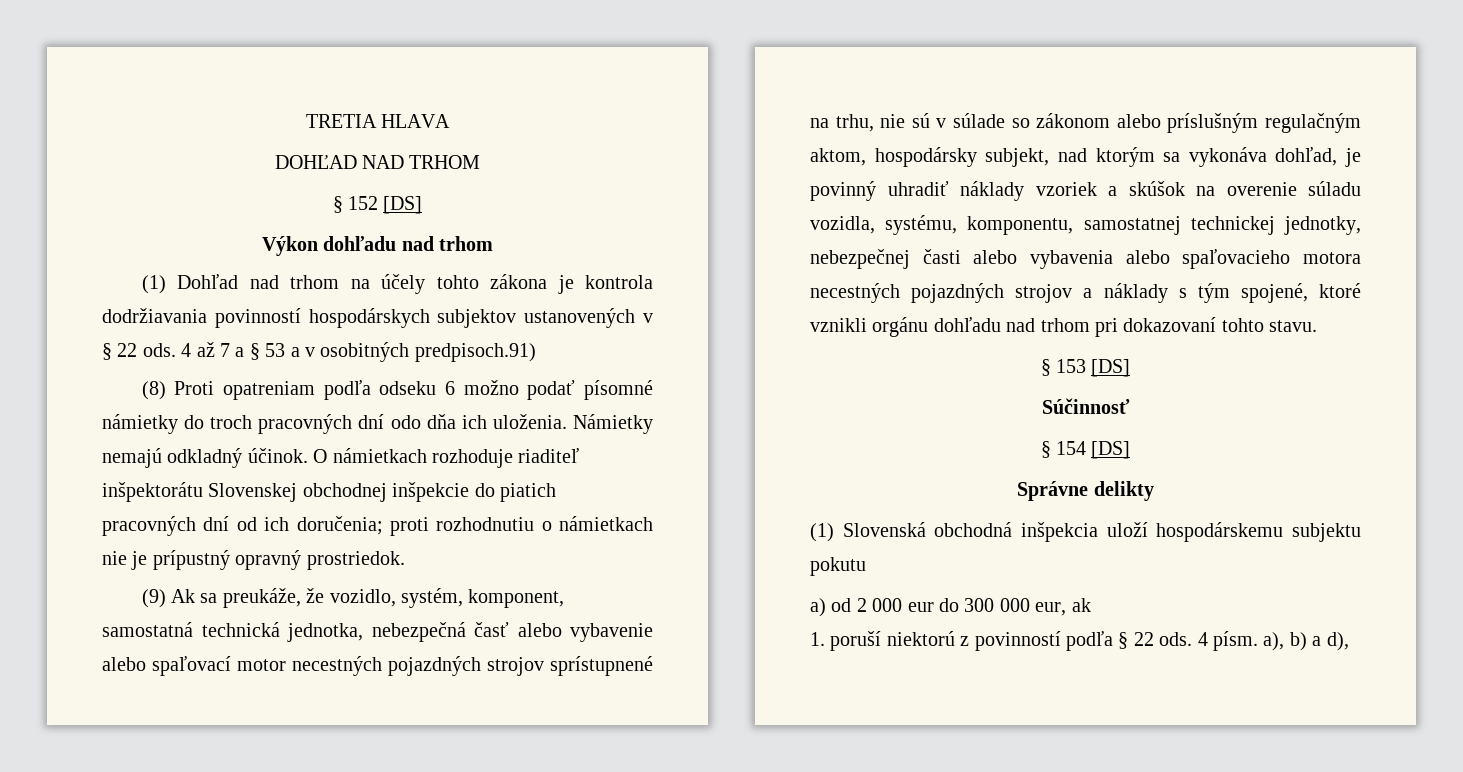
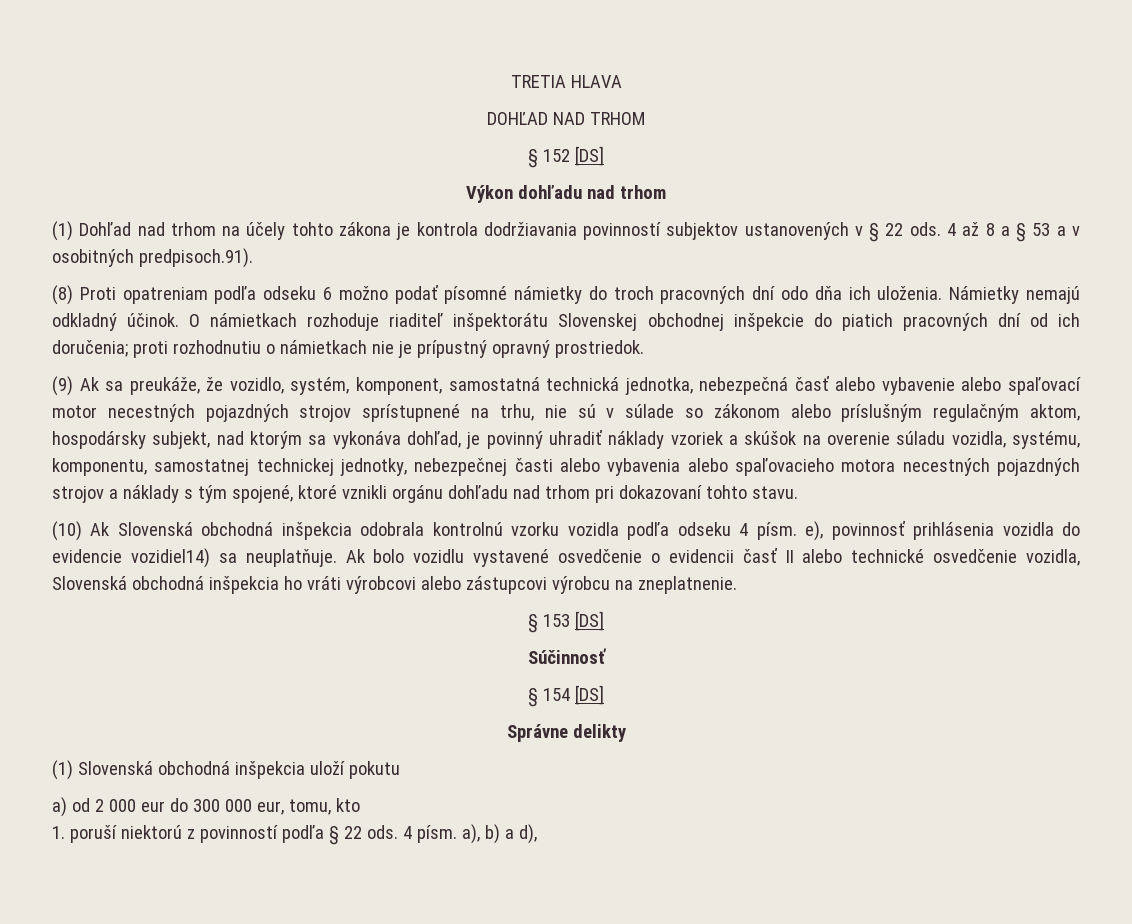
- (1) Dohľad nad trhom na účely tohto zákona je kontrola dodržiavania povinností hospodárskych subjektov ustanovených v § 22 ods.
+ (1) Dohľad nad trhom na účely tohto zákona je kontrola dodržiavania povinností subjektov ustanovených v § 22 ods.
- 4 až 7 a § 53 a v osobitných predpisoch.91)
+ 4 až 8 a § 53 a v osobitných predpisoch.91).
+ (10) Ak Slovenská obchodná inšpekcia odobrala kontrolnú vzorku vozidla podľa odseku 4 písm. e), povinnosť prihlásenia vozidla do evidencie vozidiel14) sa neuplatňuje. Ak bolo vozidlu vystavené osvedčenie o evidencii časť II alebo technické osvedčenie vozidla, Slovenská obchodná inšpekcia ho vráti výrobcovi alebo zástupcovi výrobcu na zneplatnenie.
- (1) Slovenská obchodná inšpekcia uloží hospodárskemu subjektu pokutu
+ (1) Slovenská obchodná inšpekcia uloží pokutu
- a) od 2 000 eur do 300 000 eur, ak
+ a) od 2 000 eur do 300 000 eur, tomu, kto

